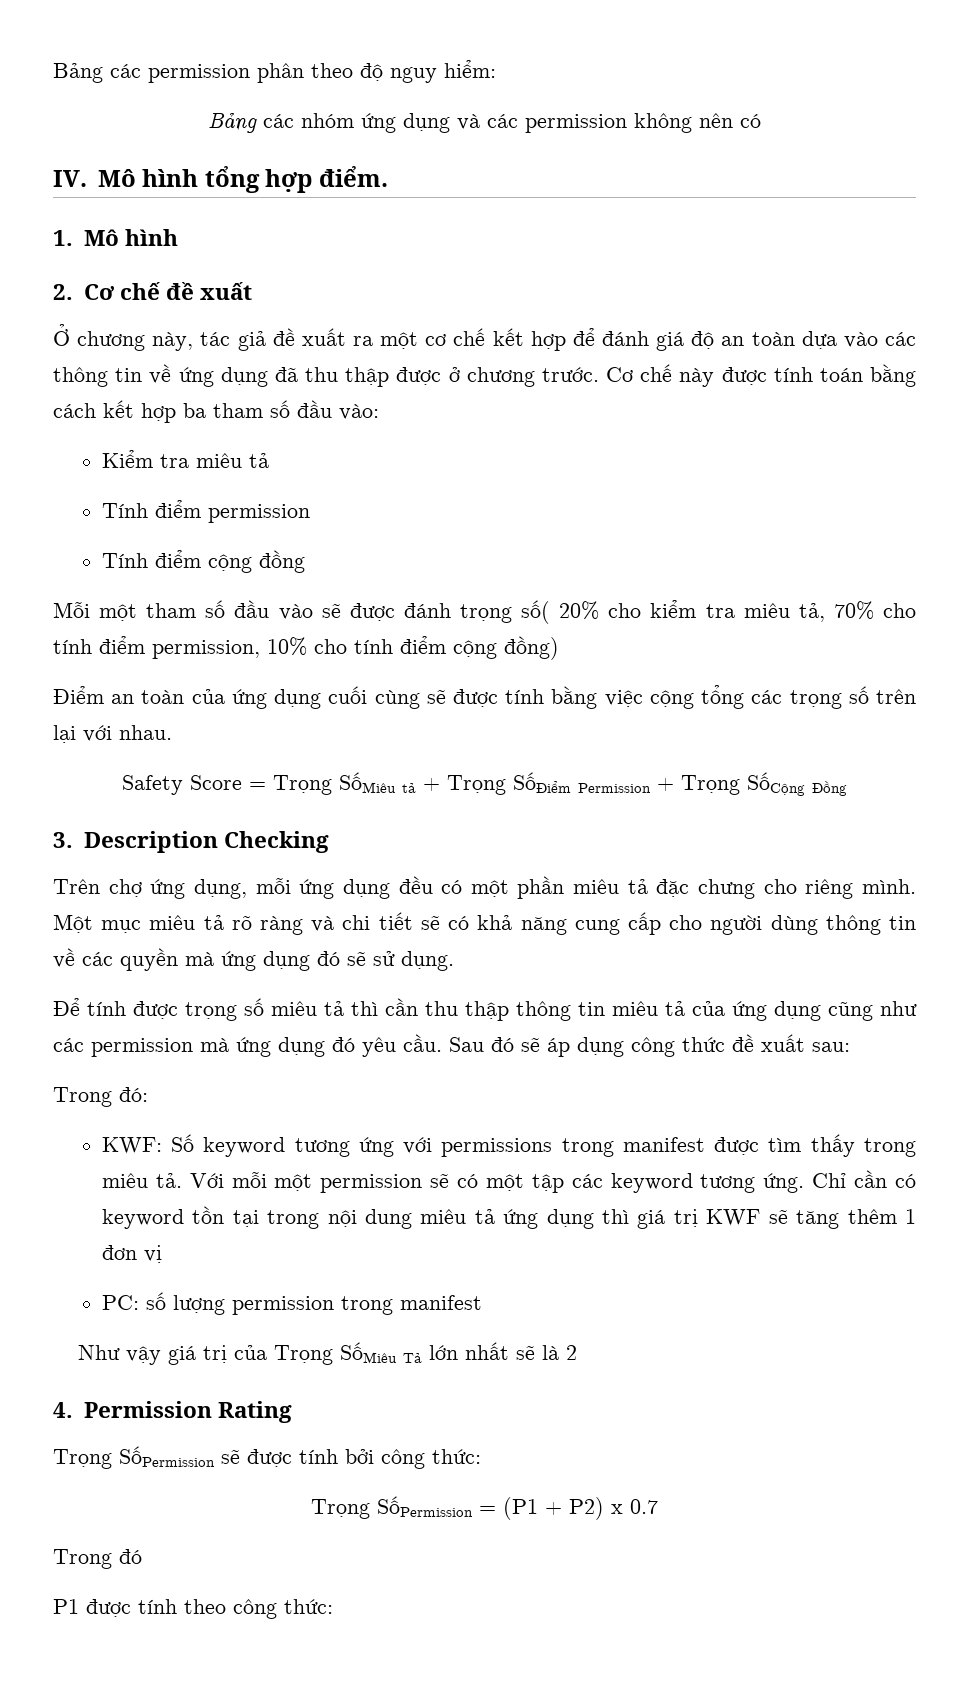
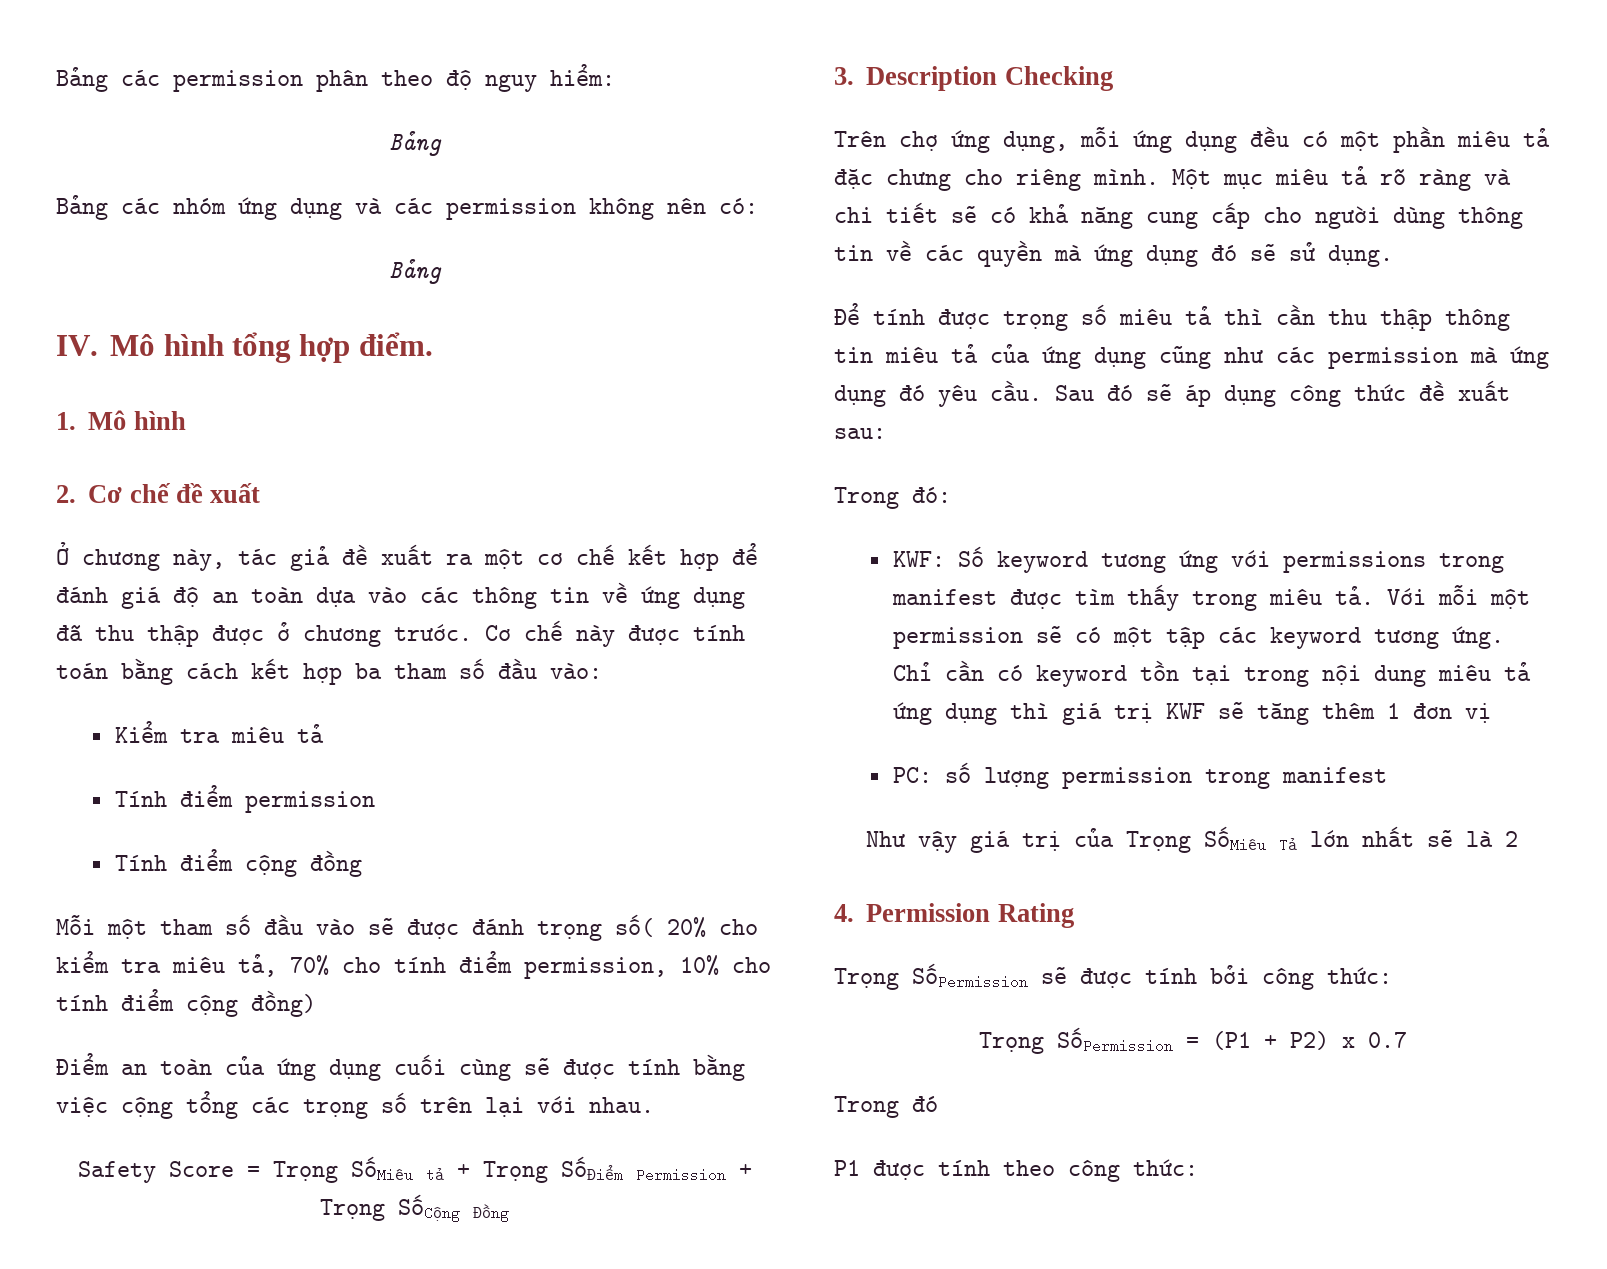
  Bảng các permission phân theo độ nguy hiểm:
- Bảng các nhóm ứng dụng và các permission không nên có
+ Bảng
+ Bảng các nhóm ứng dụng và các permission không nên có:
+ Bảng

